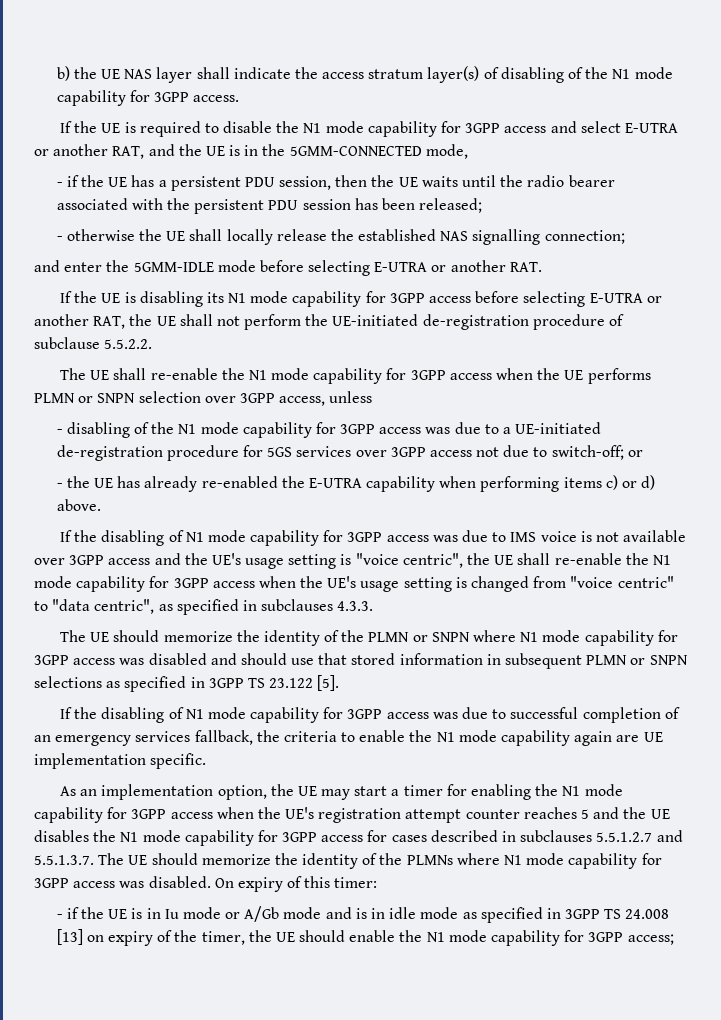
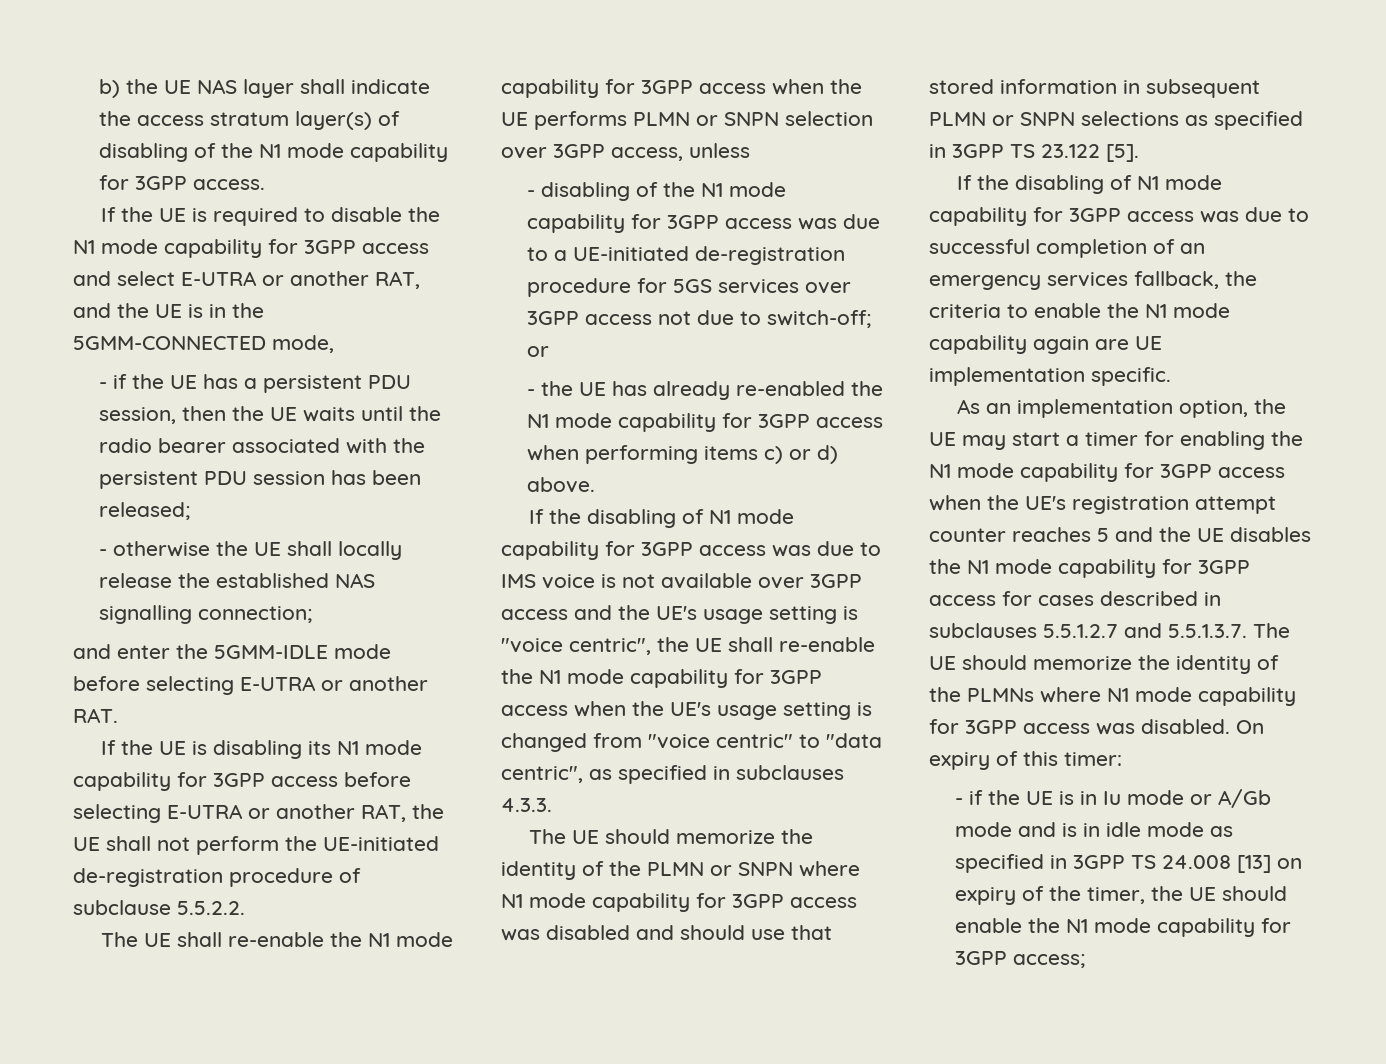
- - the UE has already re-enabled the E-UTRA capability when performing items c) or d) above.
+ - the UE has already re-enabled the N1 mode capability for 3GPP access when performing items c) or d) above.

